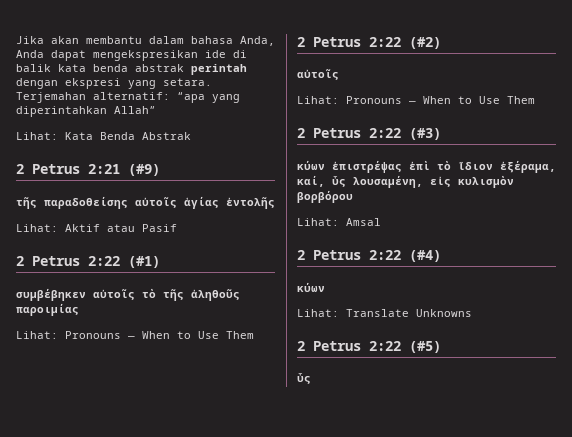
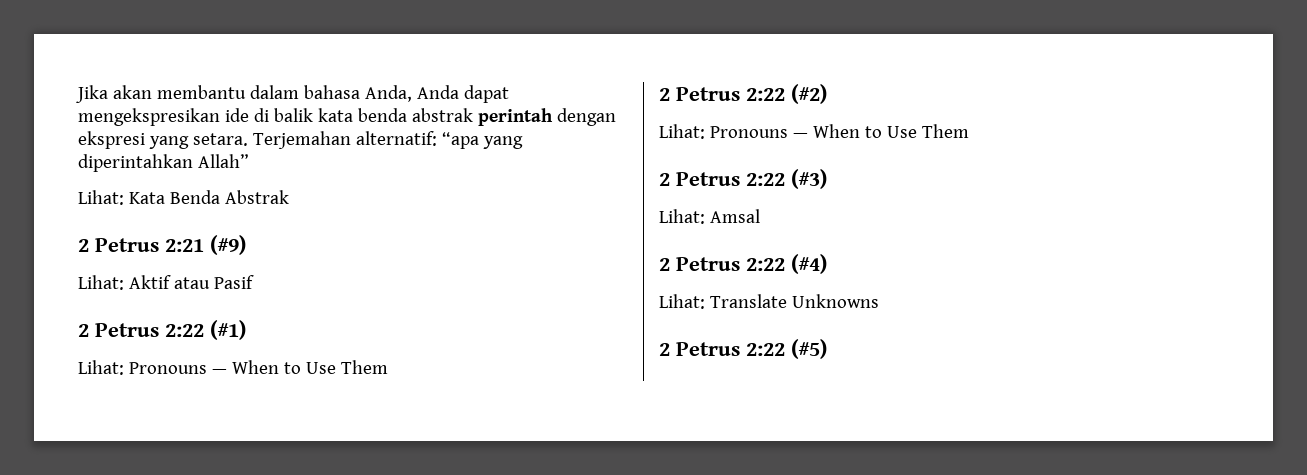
- τῆς παραδοθείσης αὐτοῖς ἁγίας ἐντολῆς
- συμβέβηκεν αὐτοῖς τὸ τῆς ἀληθοῦς παροιμίας
  2 Petrus 2:22 (#2)
- αὐτοῖς
- κύων ἐπιστρέψας ἐπὶ τὸ ἴδιον ἐξέραμα, καί, ὗς λουσαμένη, εἰς κυλισμὸν βορβόρου
  2 Petrus 2:22 (#4)
- κύων
  2 Petrus 2:22 (#5)
- ὗς

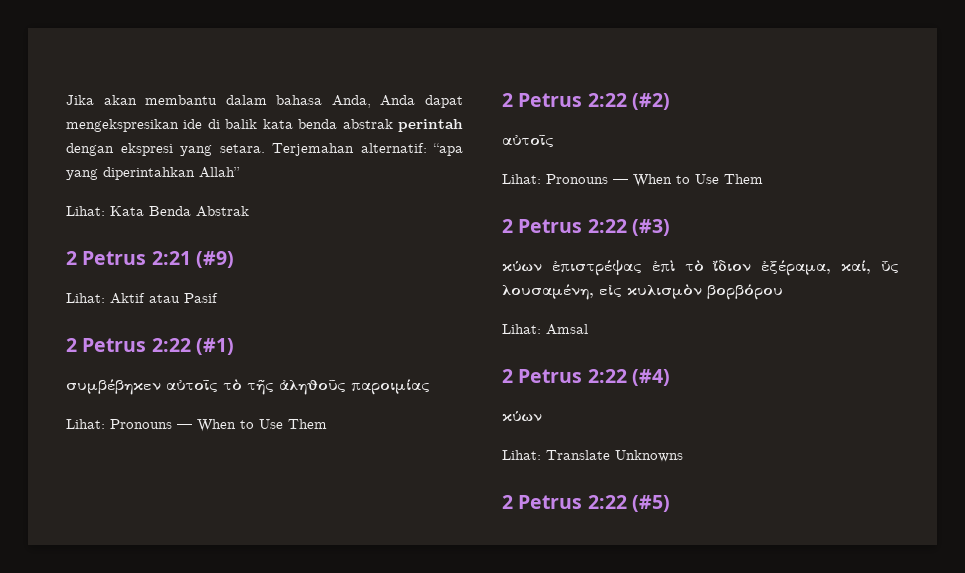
+ συμβέβηκεν αὐτοῖς τὸ τῆς ἀληθοῦς παροιμίας
  2 Petrus 2:22 (#2)
+ αὐτοῖς
+ κύων ἐπιστρέψας ἐπὶ τὸ ἴδιον ἐξέραμα, καί, ὗς λουσαμένη, εἰς κυλισμὸν βορβόρου
  2 Petrus 2:22 (#4)
+ κύων

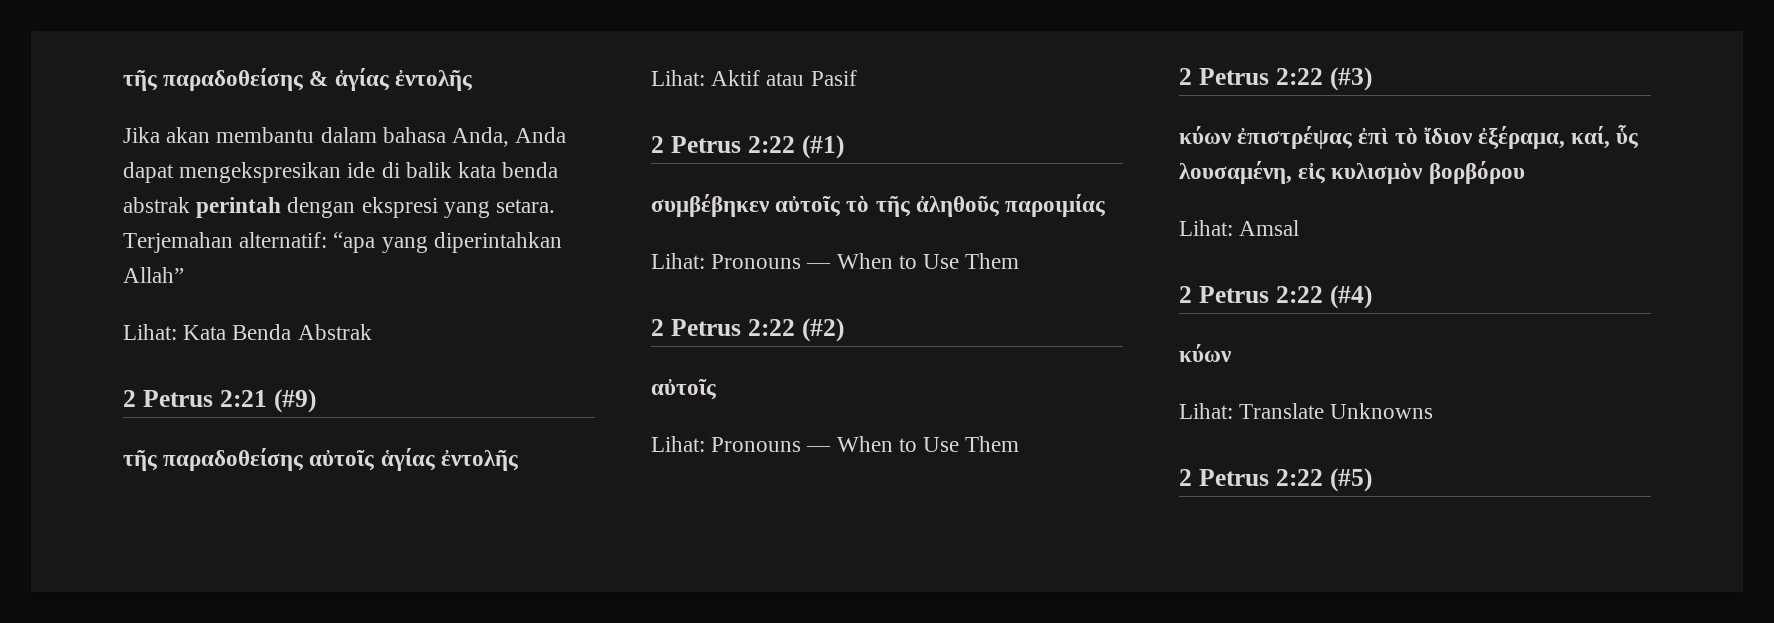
+ τῆς παραδοθείσης & ἁγίας ἐντολῆς
+ τῆς παραδοθείσης αὐτοῖς ἁγίας ἐντολῆς

